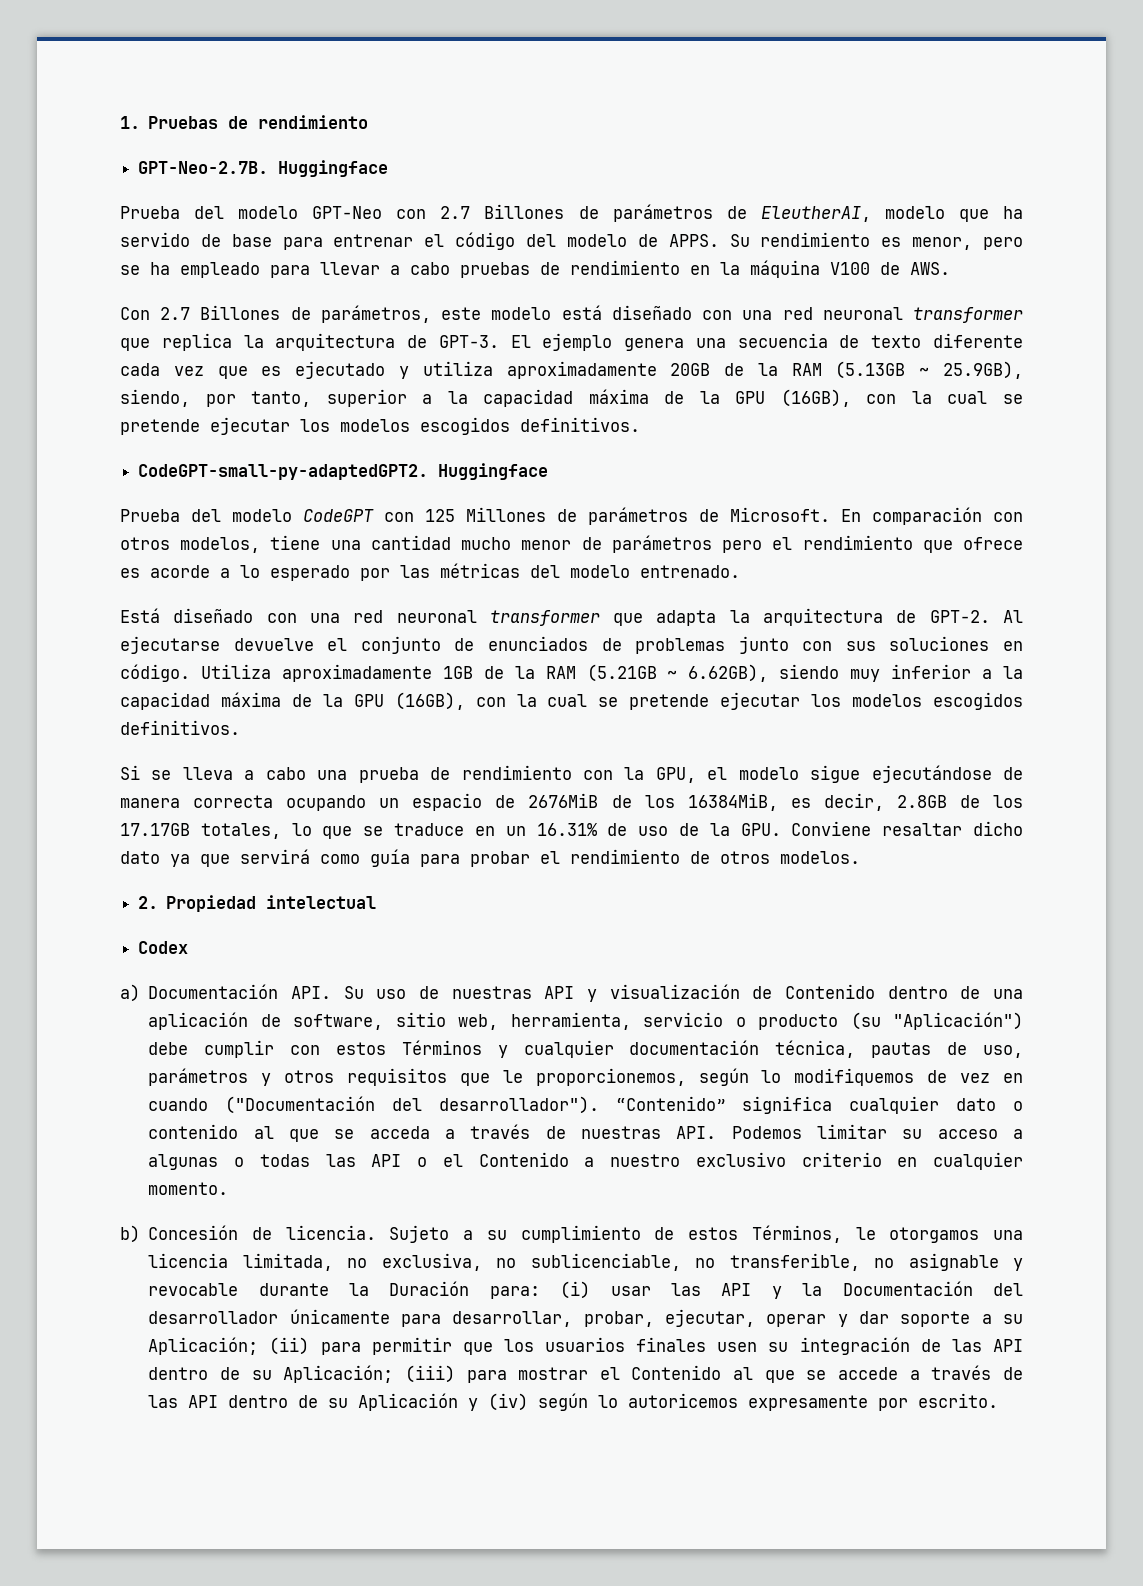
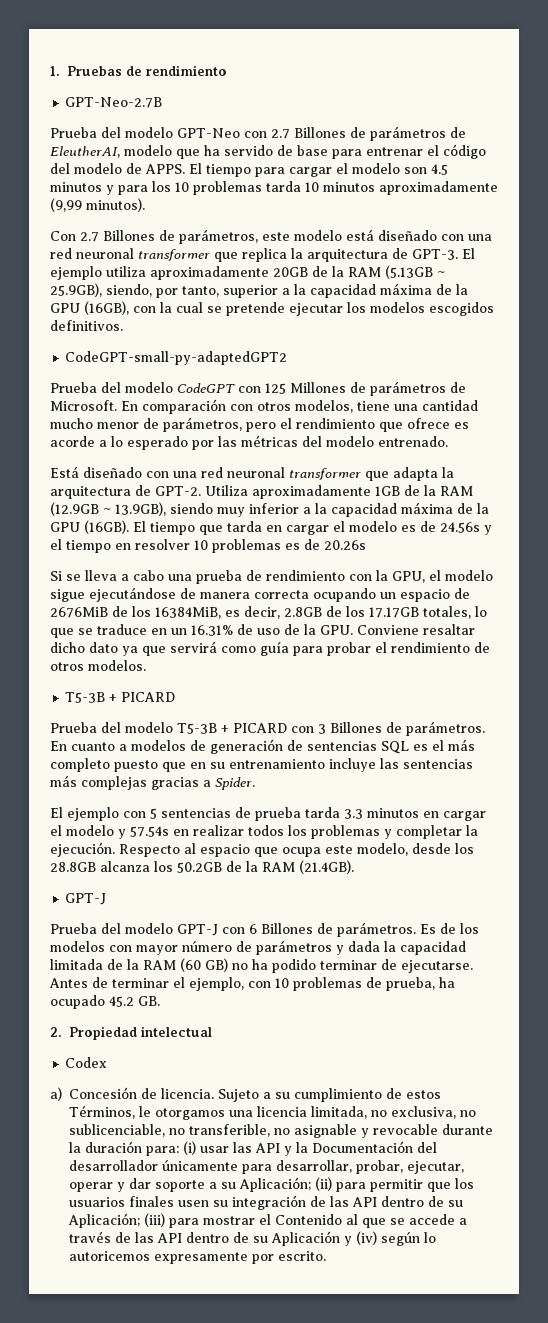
- GPT-Neo-2.7B. Huggingface
+ GPT-Neo-2.7B
- Su rendimiento es menor, pero se ha empleado para llevar a cabo pruebas de rendimiento en la máquina V100 de AWS.
+ El tiempo para cargar el modelo son 4.5 minutos y para los 10 problemas tarda 10 minutos aproximadamente (9,99 minutos).
- El ejemplo genera una secuencia de texto diferente cada vez que es ejecutado y utiliza aproximadamente 20GB de la RAM (5.13GB ~ 25.9GB), siendo, por tanto, superior a la capacidad máxima de la GPU (16GB), con la cual se pretende ejecutar los modelos escogidos definitivos.
+ El ejemplo utiliza aproximadamente 20GB de la RAM (5.13GB ~ 25.9GB), siendo, por tanto, superior a la capacidad máxima de la GPU (16GB), con la cual se pretende ejecutar los modelos escogidos definitivos.
- CodeGPT-small-py-adaptedGPT2. Huggingface
+ CodeGPT-small-py-adaptedGPT2
- En comparación con otros modelos, tiene una cantidad mucho menor de parámetros pero el rendimiento que ofrece es acorde a lo esperado por las métricas del modelo entrenado.
+ En comparación con otros modelos, tiene una cantidad mucho menor de parámetros, pero el rendimiento que ofrece es acorde a lo esperado por las métricas del modelo entrenado.
- Al ejecutarse devuelve el conjunto de enunciados de problemas junto con sus soluciones en código.
- Utiliza aproximadamente 1GB de la RAM (5.21GB ~ 6.62GB), siendo muy inferior a la capacidad máxima de la GPU (16GB), con la cual se pretende ejecutar los modelos escogidos definitivos.
+ Utiliza aproximadamente 1GB de la RAM (12.9GB ~ 13.9GB), siendo muy inferior a la capacidad máxima de la GPU (16GB). El tiempo que tarda en cargar el modelo es de 24.56s y el tiempo en resolver 10 problemas es de 20.26s
  Si se lleva a cabo una prueba de rendimiento con la GPU, el modelo sigue ejecutándose de manera correcta ocupando un espacio de 2676MiB de los 16384MiB, es decir, 2.8GB de los 17.17GB totales, lo que se traduce en un 16.31% de uso de la GPU. Conviene resaltar dicho dato ya que servirá como guía para probar el rendimiento de otros modelos.
+ T5-3B + PICARD
+ Prueba del modelo T5-3B + PICARD con 3 Billones de parámetros. En cuanto a modelos de generación de sentencias SQL es el más completo puesto que en su entrenamiento incluye las sentencias más complejas gracias a Spider.
+ El ejemplo con 5 sentencias de prueba tarda 3.3 minutos en cargar el modelo y 57.54s en realizar todos los problemas y completar la ejecución. Respecto al espacio que ocupa este modelo, desde los 28.8GB alcanza los 50.2GB de la RAM (21.4GB).
+ GPT-J
+ Prueba del modelo GPT-J con 6 Billones de parámetros. Es de los modelos con mayor número de parámetros y dada la capacidad limitada de la RAM (60 GB) no ha podido terminar de ejecutarse. Antes de terminar el ejemplo, con 10 problemas de prueba, ha ocupado 45.2 GB.
  2. Propiedad intelectual
  Codex
- a) Documentación API. Su uso de nuestras API y visualización de Contenido dentro de una aplicación de software, sitio web, herramienta, servicio o producto (su "Aplicación") debe cumplir con estos Términos y cualquier documentación técnica, pautas de uso, parámetros y otros requisitos que le proporcionemos, según lo modifiquemos de vez en cuando ("Documentación del desarrollador"). “Contenido” significa cualquier dato o contenido al que se acceda a través de nuestras API. Podemos limitar su acceso a algunas o todas las API o el Contenido a nuestro exclusivo criterio en cualquier momento.
- b) Concesión de licencia.
+ a) Concesión de licencia.
- Sujeto a su cumplimiento de estos Términos, le otorgamos una licencia limitada, no exclusiva, no sublicenciable, no transferible, no asignable y revocable durante la Duración para:
+ Sujeto a su cumplimiento de estos Términos, le otorgamos una licencia limitada, no exclusiva, no sublicenciable, no transferible, no asignable y revocable durante la duración para:

